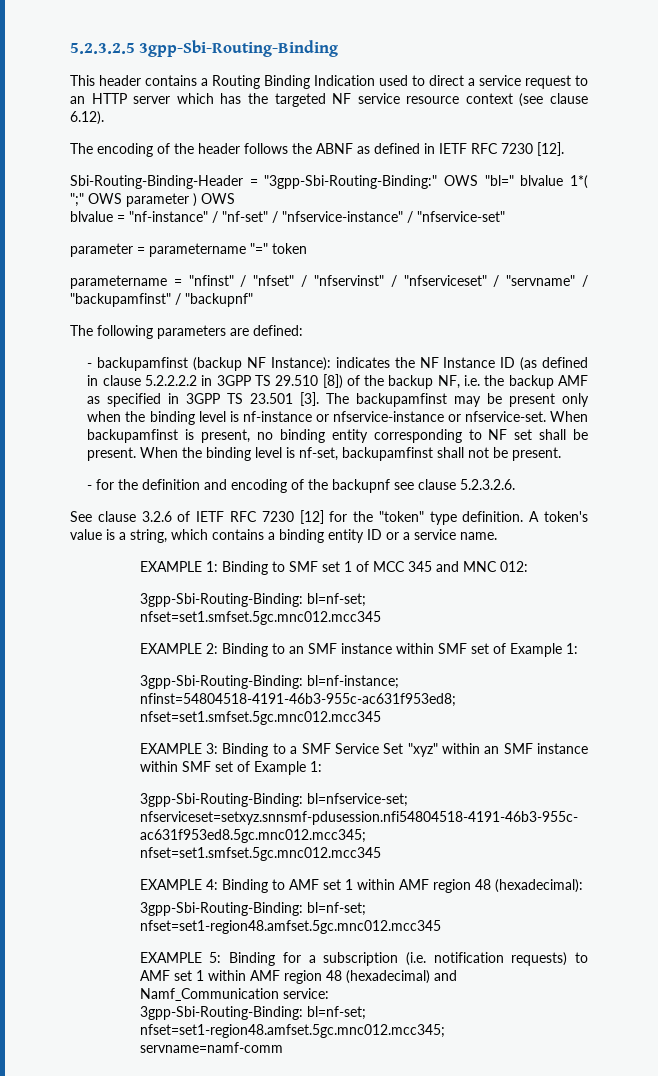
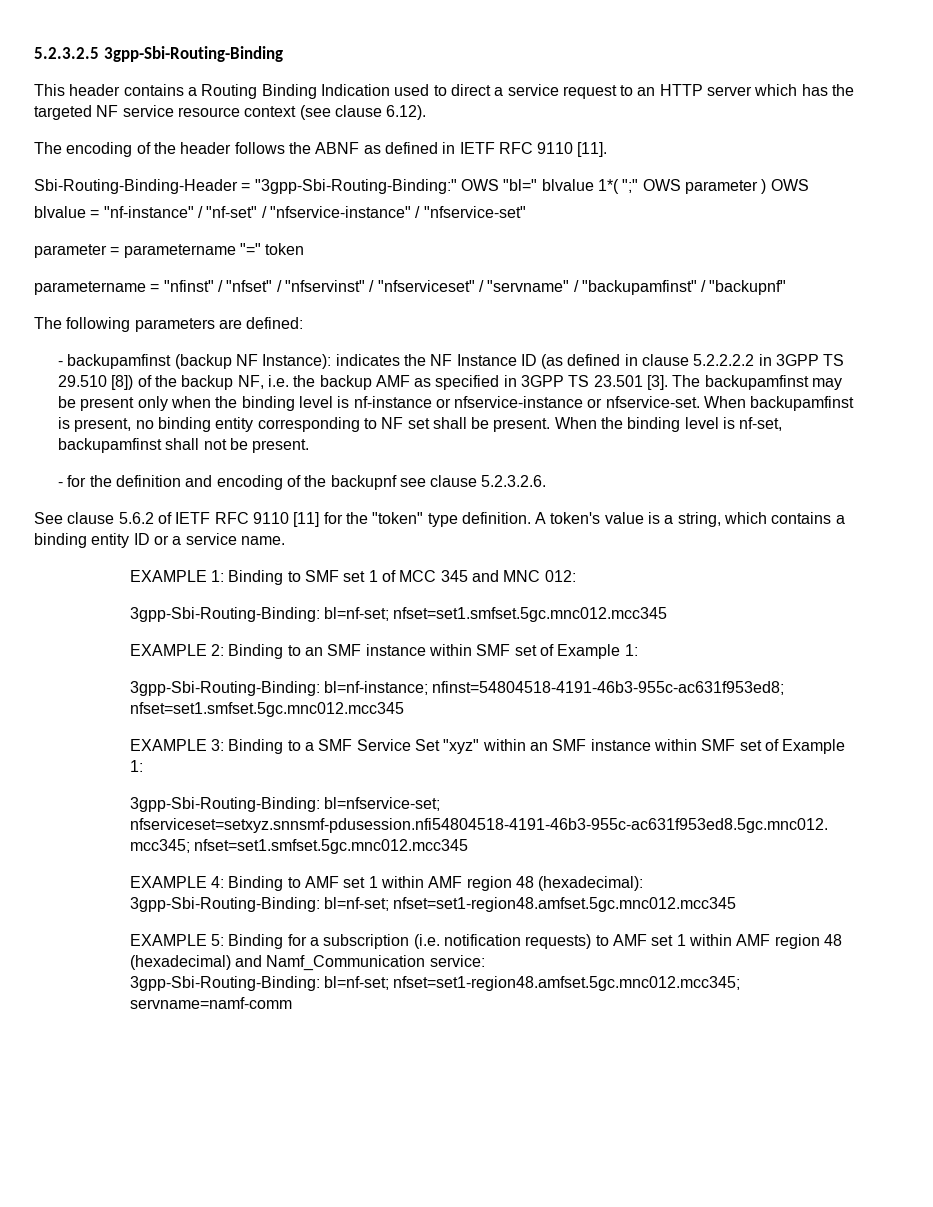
- The encoding of the header follows the ABNF as defined in IETF RFC 7230 [12].
+ The encoding of the header follows the ABNF as defined in IETF RFC 9110 [11].
- See clause 3.2.6 of IETF RFC 7230 [12] for the "token" type definition.
+ See clause 5.6.2 of IETF RFC 9110 [11] for the "token" type definition.

